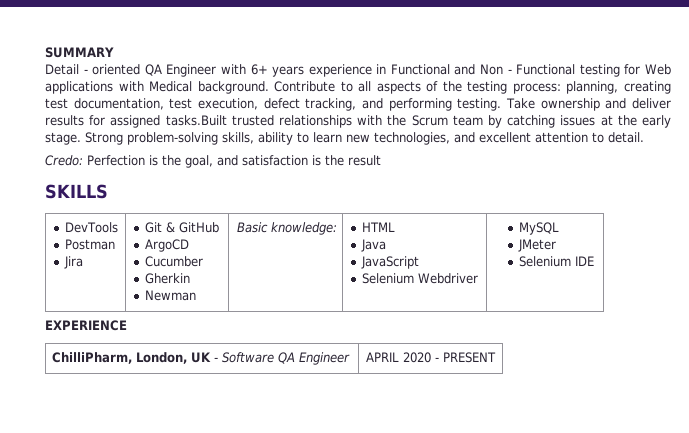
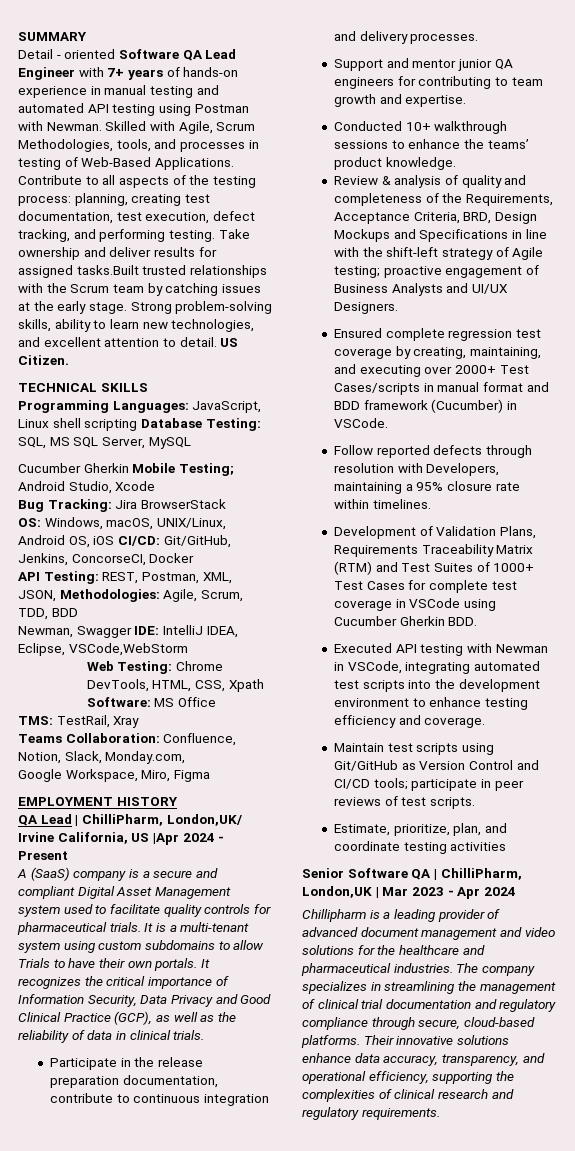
- Detail - oriented QA Engineer with 6+ years experience in Functional and Non - Functional testing for Web applications with Medical background.
+ Detail - oriented Software QA Lead Engineer with 7+ years of hands-on experience in manual testing and automated API testing using Postman with Newman. Skilled with Agile, Scrum Methodologies, tools, and processes in testing of Web-Based Applications.
- Strong problem-solving skills, ability to learn new technologies, and excellent attention to detail.
- Credo: Perfection is the goal, and satisfaction is the result
- SKILLS
- DevTools
- Postman
- Jira | Git & GitHub
- ArgoCD
- Cucumber
- Gherkin
- Newman | Basic knowledge: | HTML
- Java
- JavaScript
- Selenium Webdriver | MySQL
- JMeter
- Selenium IDE
- EXPERIENCE
- ChilliPharm, London, UK - Software QA Engineer | APRIL 2020 - PRESENT
+ Strong problem-solving skills, ability to learn new technologies, and excellent attention to detail. US Citizen.
+ TECHNICAL SKILLS
+ Programming Languages: JavaScript, Linux shell scripting Database Testing: SQL, MS SQL Server, MySQL
+ Cucumber Gherkin Mobile Testing; Android Studio, Xcode
+ Bug Tracking: Jira BrowserStack
+ OS: Windows, macOS, UNIX/Linux, Android OS, iOS CI/CD: Git/GitHub, Jenkins, ConcorseCI, Docker
+ API Testing: REST, Postman, XML, JSON, Methodologies: Agile, Scrum, TDD, BDD
+ Newman, Swagger IDE: IntelliJ IDEA, Eclipse, VSCode,WebStorm
+ Web Testing: Chrome DevTools, HTML, CSS, Xpath Software: MS Office
+ TMS: TestRail, Xray
+ Teams Collaboration: Confluence, Notion, Slack, Monday.com,
+ Google Workspace, Miro, Figma
+ EMPLOYMENT HISTORY
+ QA Lead | ChilliPharm, London,UK/ Irvine California, US |Apr 2024 - Present
+ A (SaaS) company is a secure and compliant Digital Asset Management system used to facilitate quality controls for pharmaceutical trials. It is a multi-tenant system using custom subdomains to allow Trials to have their own portals. It recognizes the critical importance of Information Security, Data Privacy and Good Clinical Practice (GCP), as well as the reliability of data in clinical trials.
+ Participate in the release preparation documentation, contribute to continuous integration and delivery processes.
+ Support and mentor junior QA engineers for contributing to team growth and expertise.
+ Conducted 10+ walkthrough sessions to enhance the teams’ product knowledge.
+ Review & analysis of quality and completeness of the Requirements, Acceptance Criteria, BRD, Design Mockups and Specifications in line with the shift-left strategy of Agile testing; proactive engagement of Business Analysts and UI/UX Designers.
+ Ensured complete regression test coverage by creating, maintaining, and executing over 2000+ Test Cases/scripts in manual format and BDD framework (Cucumber) in VSCode.
+ Follow reported defects through resolution with Developers, maintaining a 95% closure rate within timelines.
+ Development of Validation Plans, Requirements Traceability Matrix (RTM) and Test Suites of 1000+ Test Cases for complete test coverage in VSCode using Cucumber Gherkin BDD.
+ Executed API testing with Newman in VSCode, integrating automated test scripts into the development environment to enhance testing efficiency and coverage.
+ Maintain test scripts using Git/GitHub as Version Control and CI/CD tools; participate in peer reviews of test scripts.
+ Estimate, prioritize, plan, and coordinate testing activities
+ Senior Software QA | ChilliPharm, London,UK | Mar 2023 - Apr 2024
+ Chillipharm is a leading provider of advanced document management and video solutions for the healthcare and pharmaceutical industries. The company specializes in streamlining the management of clinical trial documentation and regulatory compliance through secure, cloud-based platforms. Their innovative solutions enhance data accuracy, transparency, and operational efficiency, supporting the complexities of clinical research and regulatory requirements.

